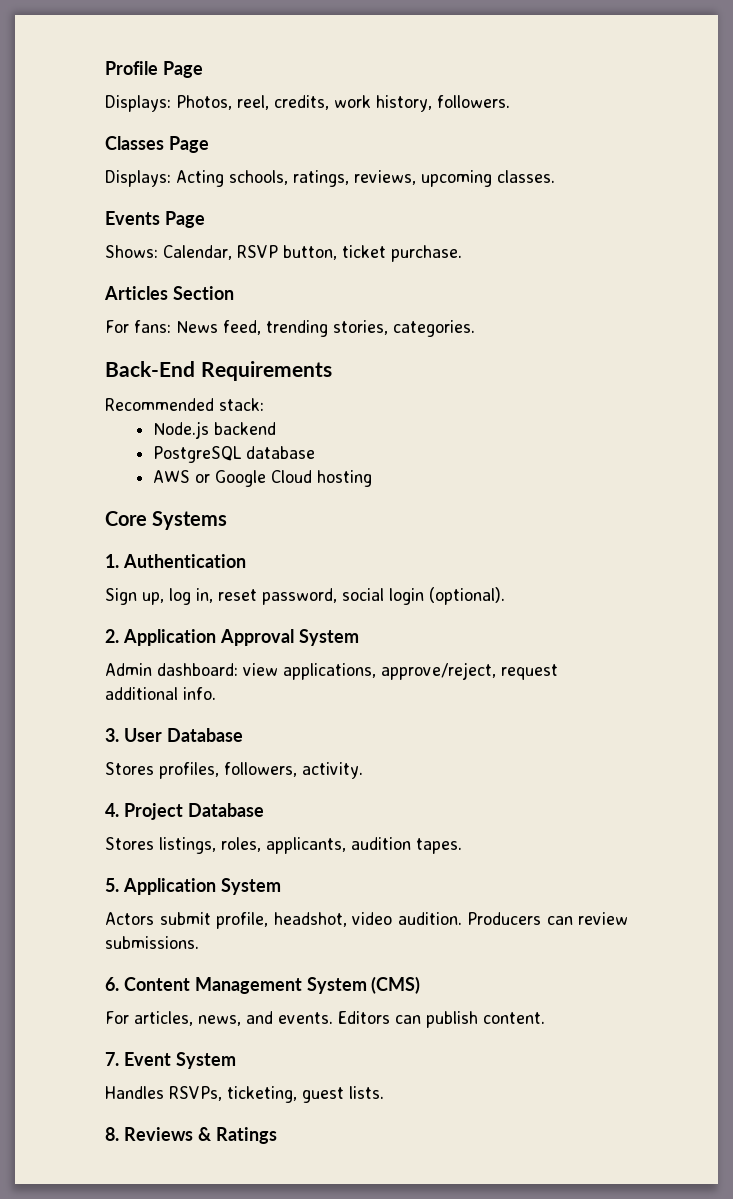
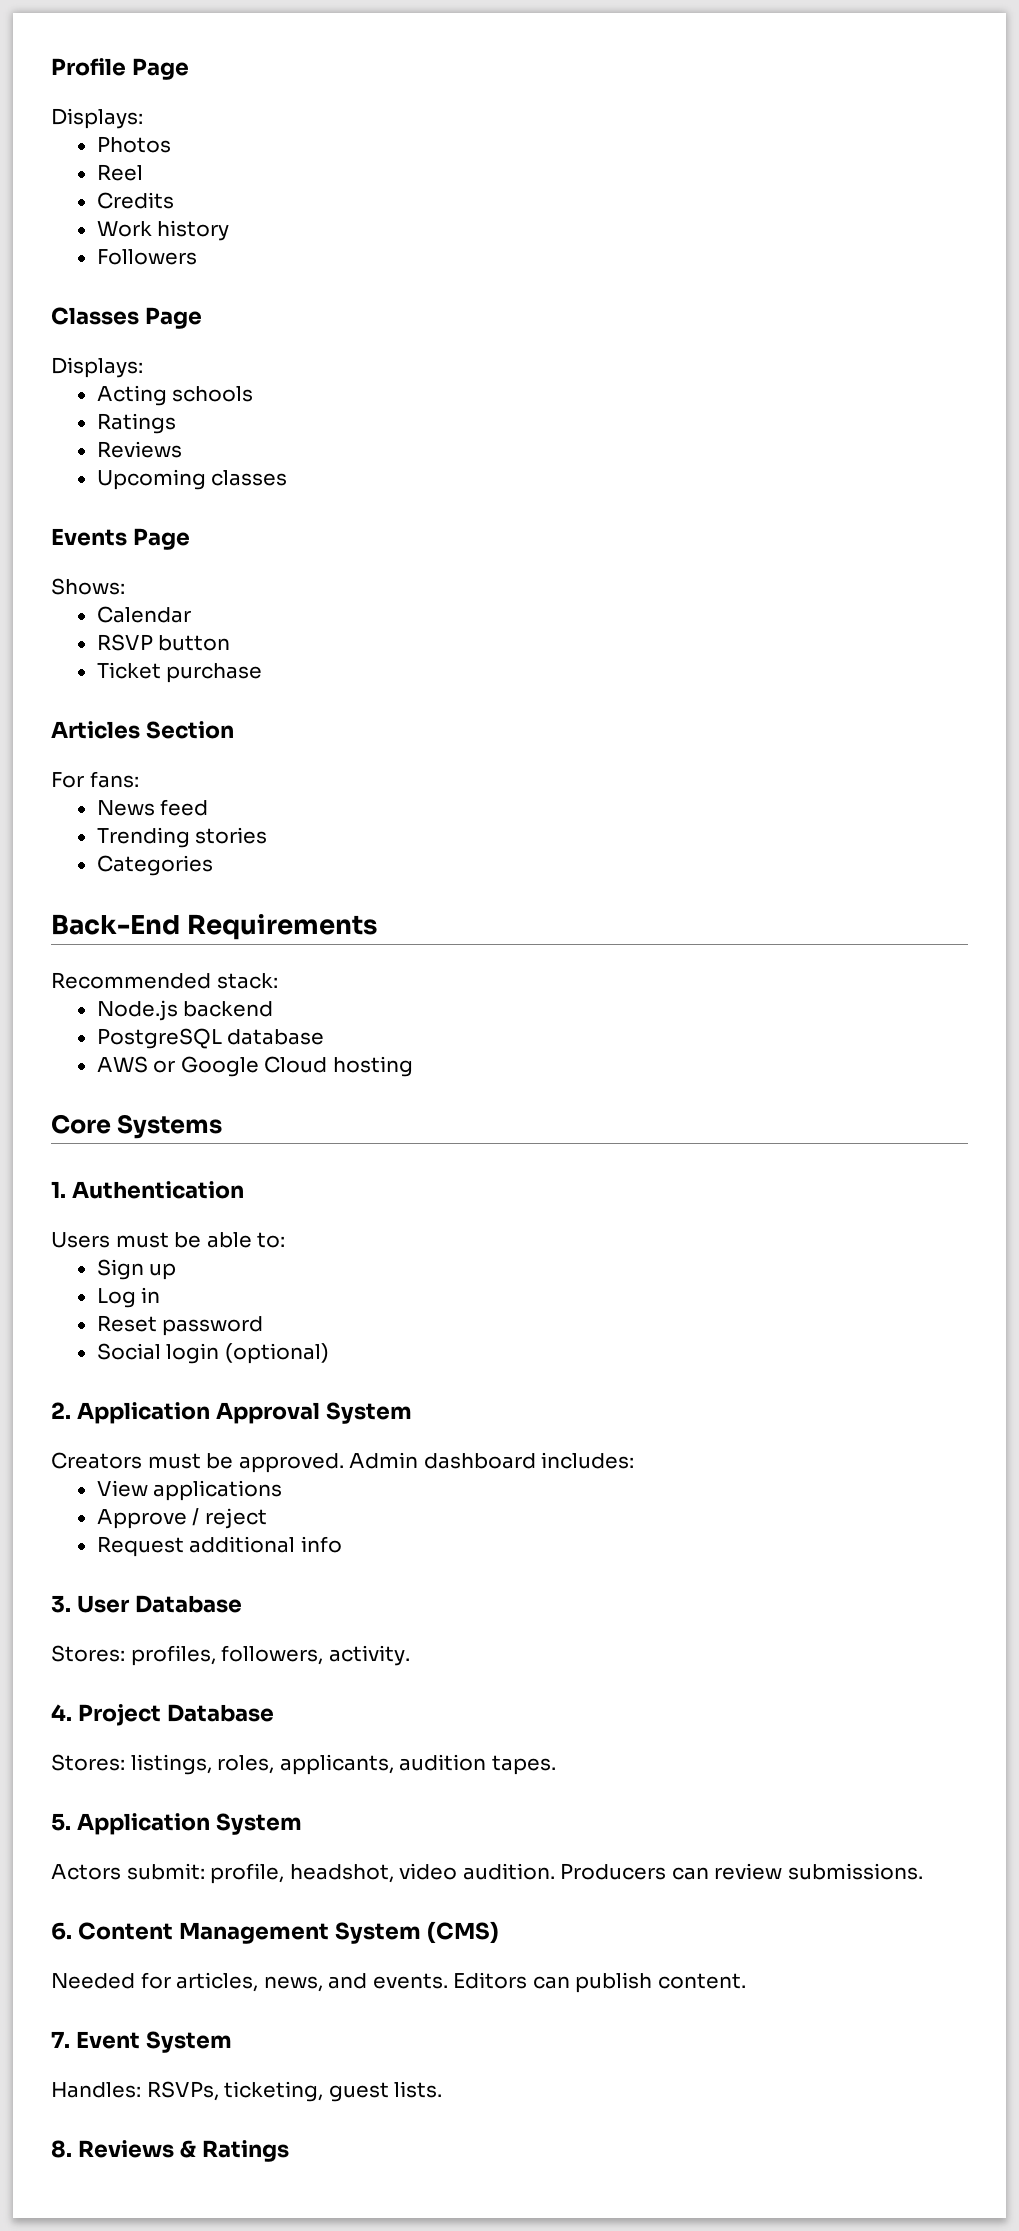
  Profile Page
- Displays: Photos, reel, credits, work history, followers.
+ Displays:
+ Photos
+ Reel
+ Credits
+ Work history
+ Followers
  Classes Page
- Displays: Acting schools, ratings, reviews, upcoming classes.
+ Displays:
+ Acting schools
+ Ratings
+ Reviews
+ Upcoming classes
  Events Page
- Shows: Calendar, RSVP button, ticket purchase.
+ Shows:
+ Calendar
+ RSVP button
+ Ticket purchase
- For fans: News feed, trending stories, categories.
+ For fans:
+ News feed
+ Trending stories
+ Categories
- Sign up, log in, reset password, social login (optional).
+ Users must be able to:
+ Sign up
+ Log in
+ Reset password
+ Social login (optional)
  2. Application Approval System
- Admin dashboard: view applications, approve/reject, request additional info.
+ Creators must be approved. Admin dashboard includes:
+ View applications
+ Approve / reject
+ Request additional info
- Stores profiles, followers, activity.
+ Stores: profiles, followers, activity.
- Stores listings, roles, applicants, audition tapes.
+ Stores: listings, roles, applicants, audition tapes.
- Actors submit profile, headshot, video audition.
+ Actors submit: profile, headshot, video audition.
- For articles, news, and events.
+ Needed for articles, news, and events.
- Handles RSVPs, ticketing, guest lists.
+ Handles: RSVPs, ticketing, guest lists.

